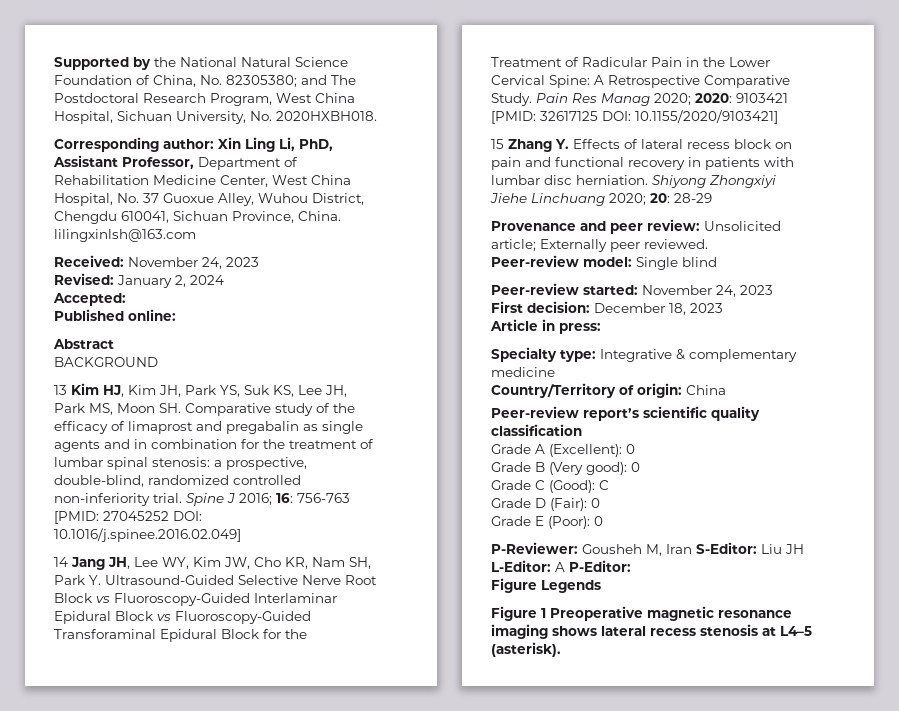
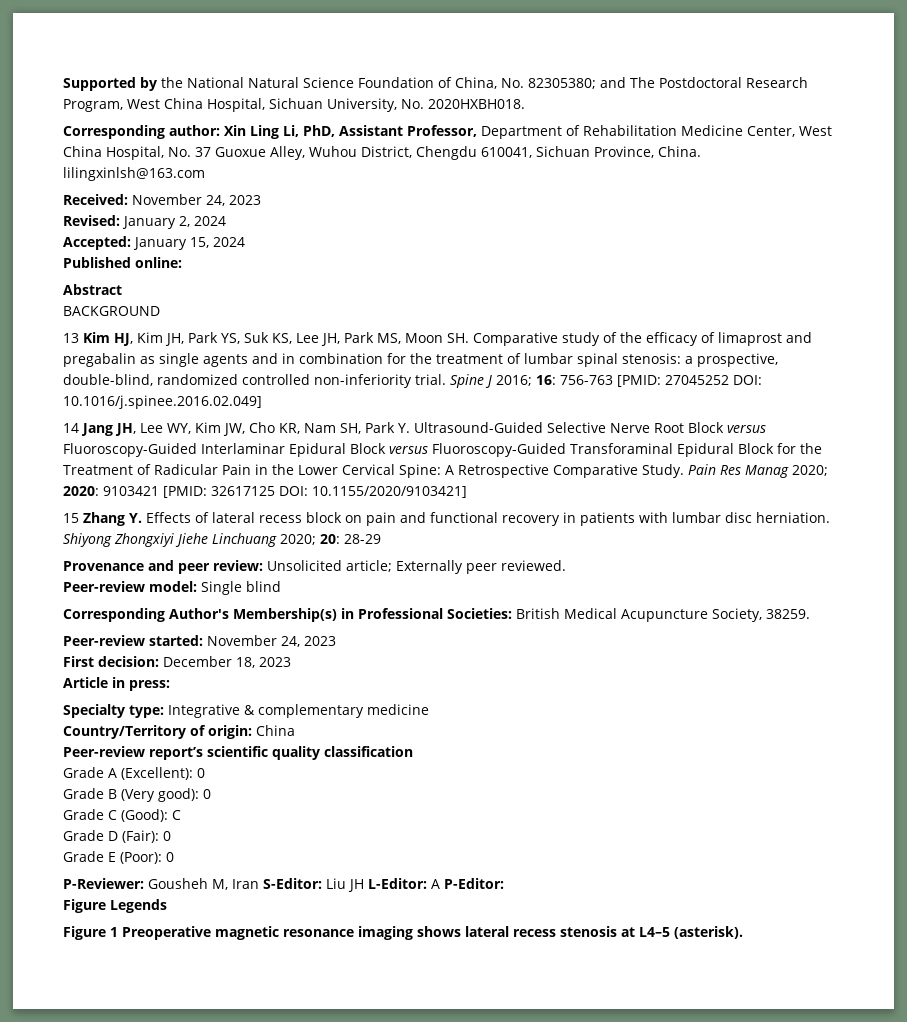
- Accepted:
+ Accepted: January 15, 2024
- 14 Jang JH, Lee WY, Kim JW, Cho KR, Nam SH, Park Y. Ultrasound-Guided Selective Nerve Root Block vs Fluoroscopy-Guided Interlaminar Epidural Block vs Fluoroscopy-Guided Transforaminal Epidural Block for the Treatment of Radicular Pain in the Lower Cervical Spine: A Retrospective Comparative Study.
+ 14 Jang JH, Lee WY, Kim JW, Cho KR, Nam SH, Park Y. Ultrasound-Guided Selective Nerve Root Block versus Fluoroscopy-Guided Interlaminar Epidural Block versus Fluoroscopy-Guided Transforaminal Epidural Block for the Treatment of Radicular Pain in the Lower Cervical Spine: A Retrospective Comparative Study.
+ Corresponding Author's Membership(s) in Professional Societies: British Medical Acupuncture Society, 38259.

